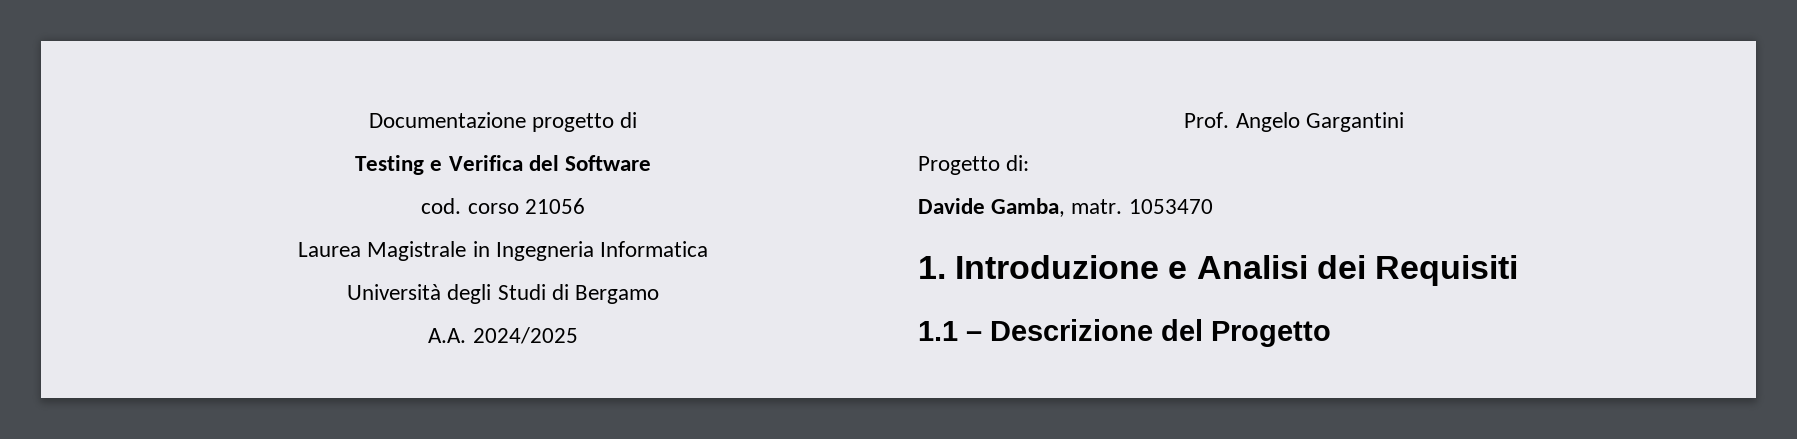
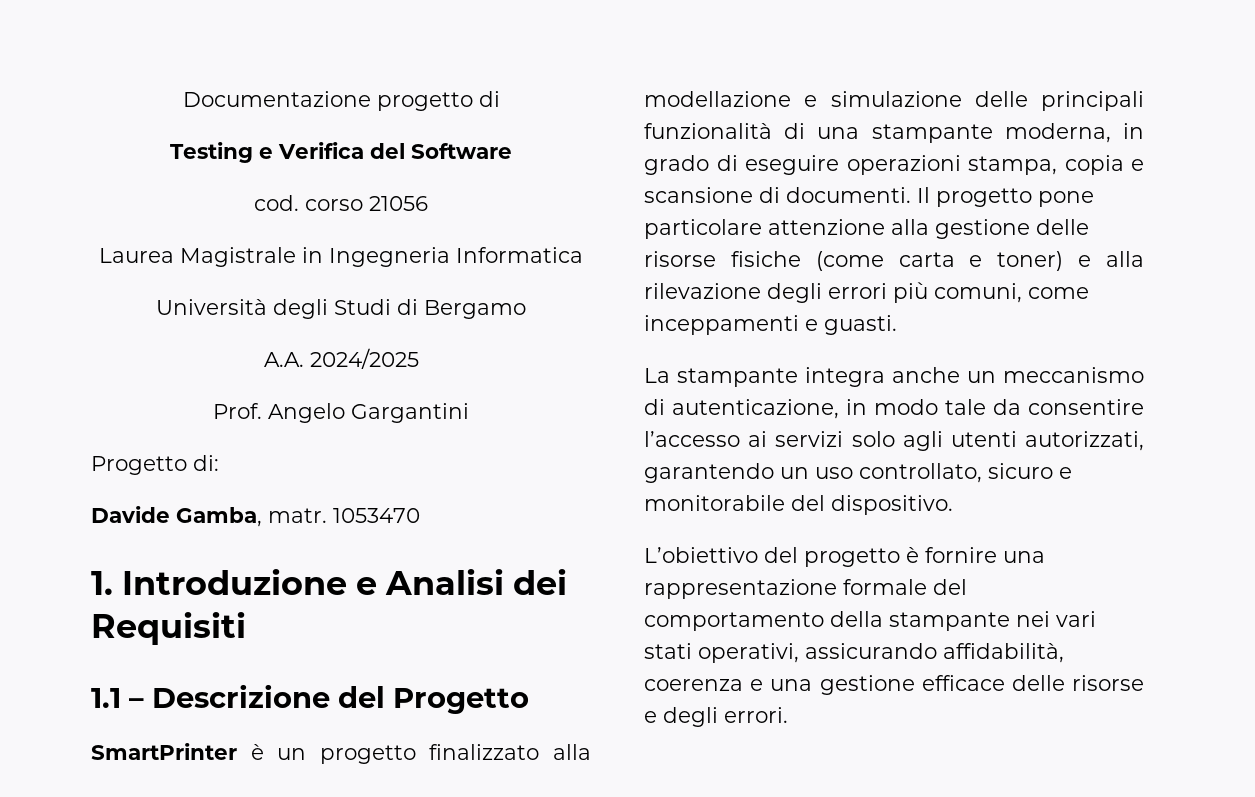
+ SmartPrinter è un progetto finalizzato alla modellazione e simulazione delle principali funzionalità di una stampante moderna, in grado di eseguire operazioni stampa, copia e scansione di documenti. Il progetto pone particolare attenzione alla gestione delle risorse fisiche (come carta e toner) e alla rilevazione degli errori più comuni, come inceppamenti e guasti.
+ La stampante integra anche un meccanismo di autenticazione, in modo tale da consentire l’accesso ai servizi solo agli utenti autorizzati, garantendo un uso controllato, sicuro e monitorabile del dispositivo.
+ L’obiettivo del progetto è fornire una rappresentazione formale del comportamento della stampante nei vari stati operativi, assicurando affidabilità, coerenza e una gestione efficace delle risorse e degli errori.

